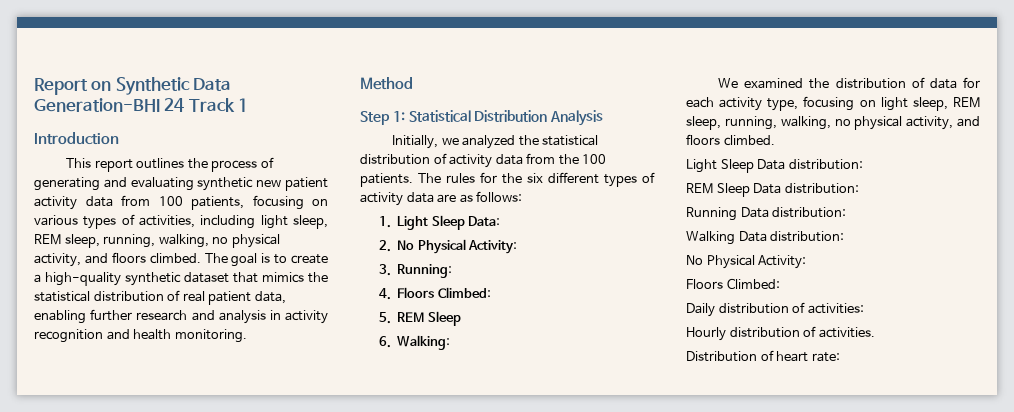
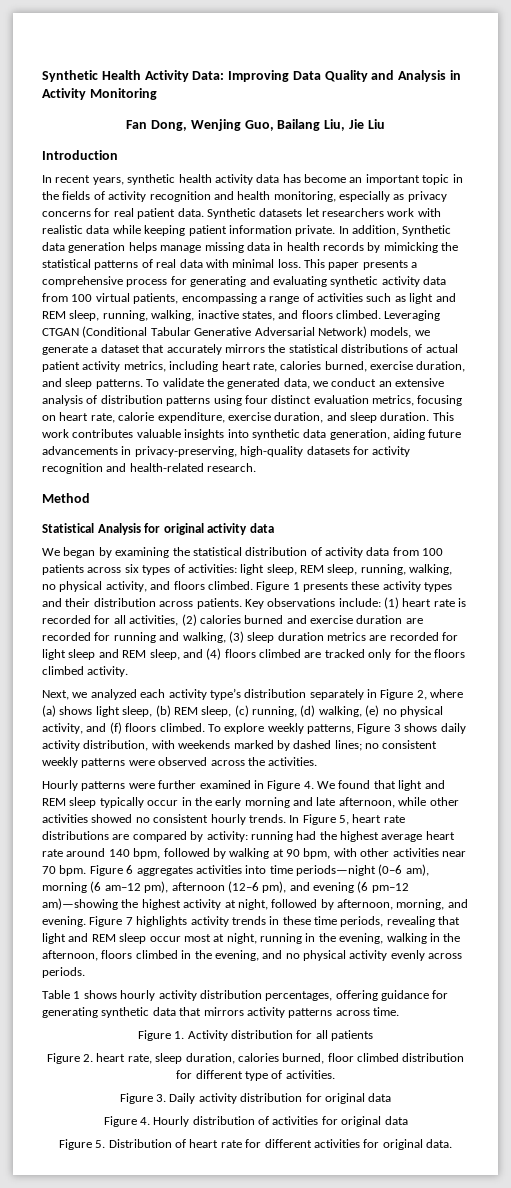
- Report on Synthetic Data Generation-BHI 24 Track 1
+ Synthetic Health Activity Data: Improving Data Quality and Analysis in Activity Monitoring
+ Fan Dong, Wenjing Guo, Bailang Liu, Jie Liu
  Introduction
- This report outlines the process of generating and evaluating synthetic new patient activity data from 100 patients, focusing on various types of activities, including light sleep, REM sleep, running, walking, no physical activity, and floors climbed.
+ In recent years, synthetic health activity data has become an important topic in the fields of activity recognition and health monitoring, especially as privacy concerns for real patient data. Synthetic datasets let researchers work with realistic data while keeping patient information private. In addition, Synthetic data generation helps manage missing data in health records by mimicking the statistical patterns of real data with minimal loss. This paper presents a comprehensive process for generating and evaluating synthetic activity data from 100 virtual patients, encompassing a range of activities such as light and REM sleep, running, walking, inactive states, and floors climbed. Leveraging CTGAN (Conditional Tabular Generative Adversarial Network) models, we generate a dataset that accurately mirrors the statistical distributions of actual patient activity metrics, including heart rate, calories burned, exercise duration, and sleep patterns. To validate the generated data, we conduct an extensive analysis of distribution patterns using four distinct evaluation metrics, focusing on heart rate, calorie expenditure, exercise duration, and sleep duration. This work contributes valuable insights into synthetic data generation, aiding future advancements in privacy-preserving, high-quality datasets for activity recognition and health-related research.
+ Method
+ Statistical Analysis for original activity data
+ We began by examining the statistical distribution of activity data from 100 patients across six types of activities: light sleep, REM sleep, running, walking, no physical activity, and floors climbed.
- The goal is to create a high-quality synthetic dataset that mimics the statistical distribution of real patient data, enabling further research and analysis in activity recognition and health monitoring.
- Method
- Step 1: Statistical Distribution Analysis
- Initially, we analyzed the statistical distribution of activity data from the 100 patients. The rules for the six different types of activity data are as follows:
- 1. Light Sleep Data:
- 2. No Physical Activity:
- 3. Running:
- 4. Floors Climbed:
- 5. REM Sleep
- 6. Walking:
- We examined the distribution of data for each activity type, focusing on light sleep, REM sleep, running, walking, no physical activity, and floors climbed.
- Light Sleep Data distribution:
- REM Sleep Data distribution:
- Running Data distribution:
- Walking Data distribution:
- No Physical Activity:
- Floors Climbed:
- Daily distribution of activities:
- Hourly distribution of activities.
- Distribution of heart rate:
+ Figure 1 presents these activity types and their distribution across patients. Key observations include: (1) heart rate is recorded for all activities, (2) calories burned and exercise duration are recorded for running and walking, (3) sleep duration metrics are recorded for light sleep and REM sleep, and (4) floors climbed are tracked only for the floors climbed activity.
+ Next, we analyzed each activity type’s distribution separately in Figure 2, where (a) shows light sleep, (b) REM sleep, (c) running, (d) walking, (e) no physical activity, and (f) floors climbed. To explore weekly patterns, Figure 3 shows daily activity distribution, with weekends marked by dashed lines; no consistent weekly patterns were observed across the activities.
+ Hourly patterns were further examined in Figure 4. We found that light and REM sleep typically occur in the early morning and late afternoon, while other activities showed no consistent hourly trends. In Figure 5, heart rate distributions are compared by activity: running had the highest average heart rate around 140 bpm, followed by walking at 90 bpm, with other activities near 70 bpm. Figure 6 aggregates activities into time periods—night (0–6 am), morning (6 am–12 pm), afternoon (12–6 pm), and evening (6 pm–12 am)—showing the highest activity at night, followed by afternoon, morning, and evening. Figure 7 highlights activity trends in these time periods, revealing that light and REM sleep occur most at night, running in the evening, walking in the afternoon, floors climbed in the evening, and no physical activity evenly across periods.
+ Table 1 shows hourly activity distribution percentages, offering guidance for generating synthetic data that mirrors activity patterns across time.
+ Figure 1. Activity distribution for all patients
+ Figure 2. heart rate, sleep duration, calories burned, floor climbed distribution for different type of activities.
+ Figure 3. Daily activity distribution for original data
+ Figure 4. Hourly distribution of activities for original data
+ Figure 5. Distribution of heart rate for different activities for original data.

